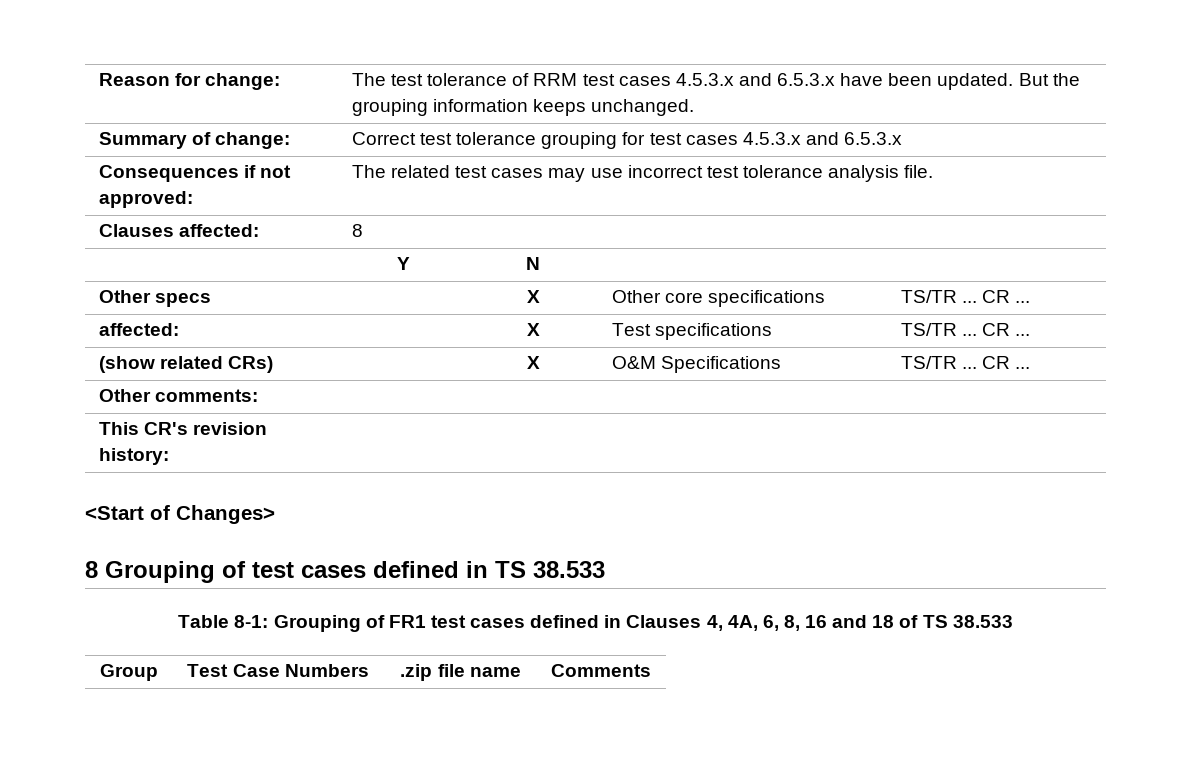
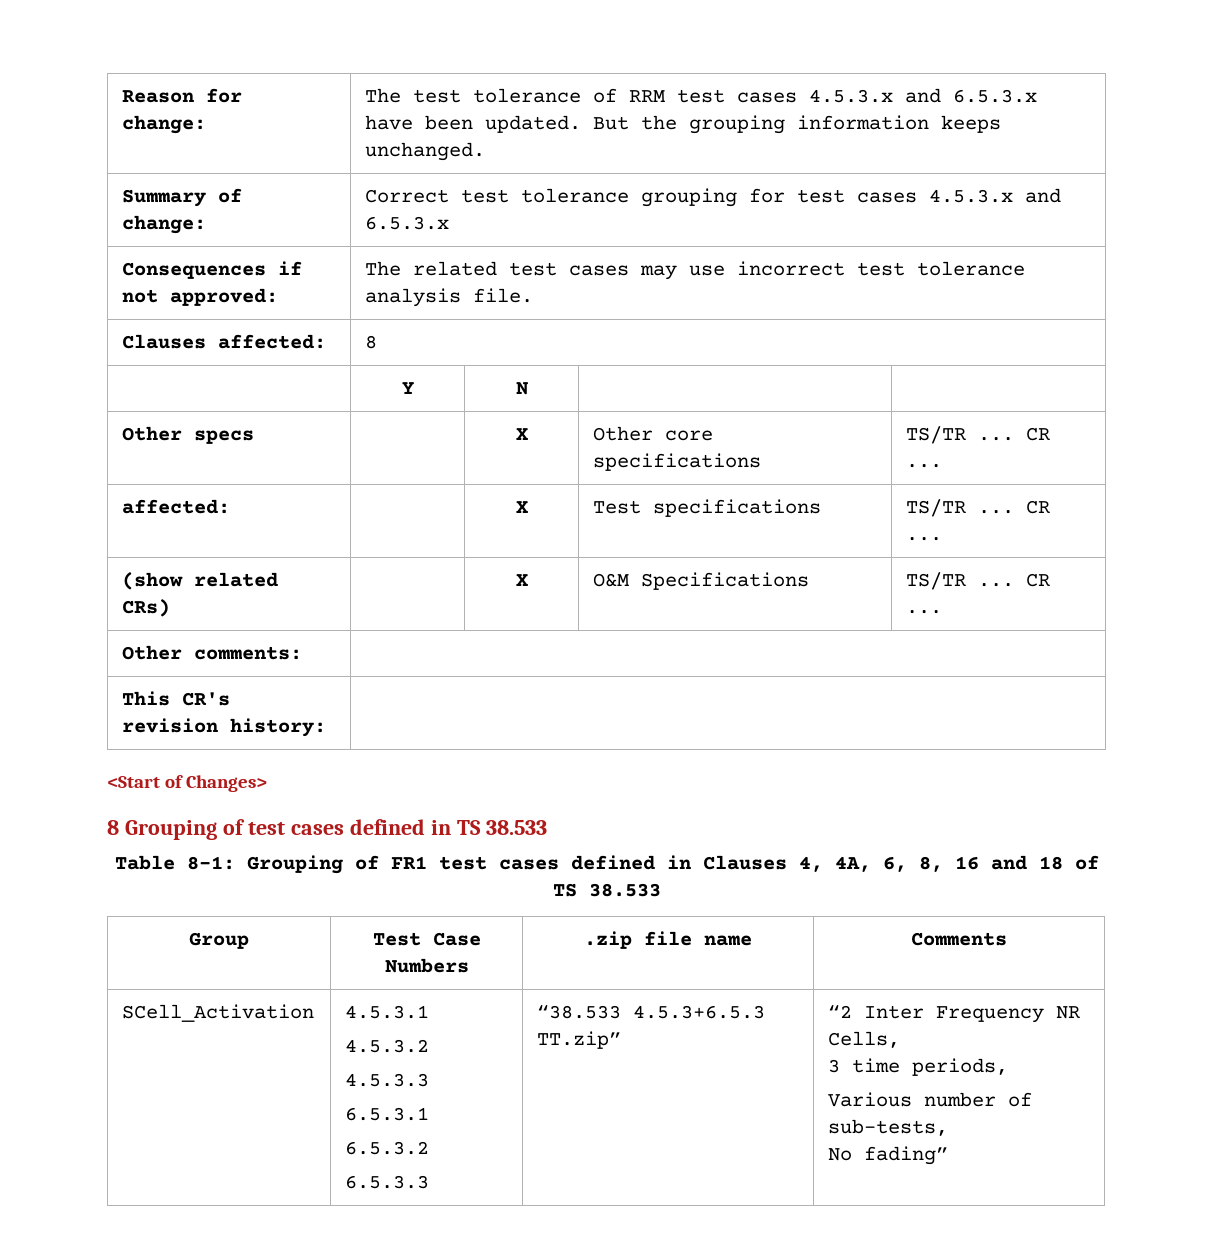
+ SCell_Activation | 4.5.3.1
+ 4.5.3.2
+ 4.5.3.3
+ 6.5.3.1
+ 6.5.3.2
+ 6.5.3.3 | “38.533 4.5.3+6.5.3 TT.zip” | “2 Inter Frequency NR Cells,
+ 3 time periods,
+ Various number of sub-tests,
+ No fading”

